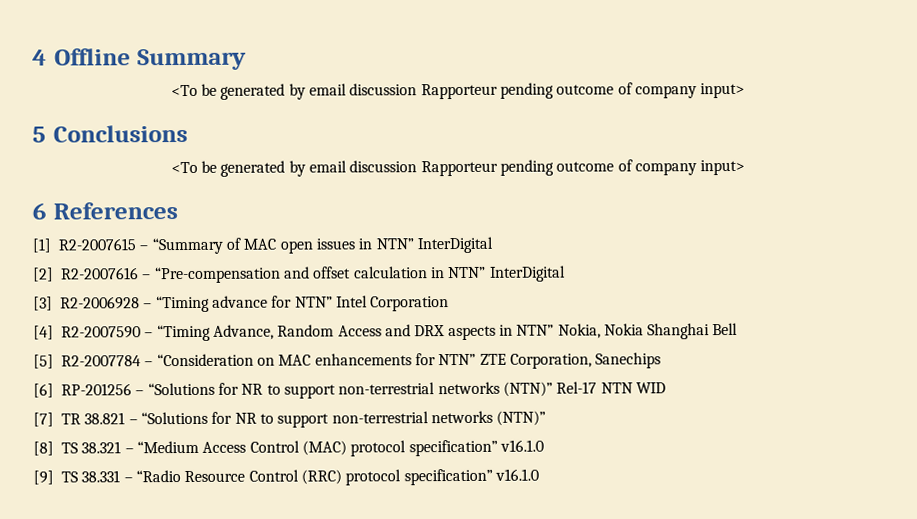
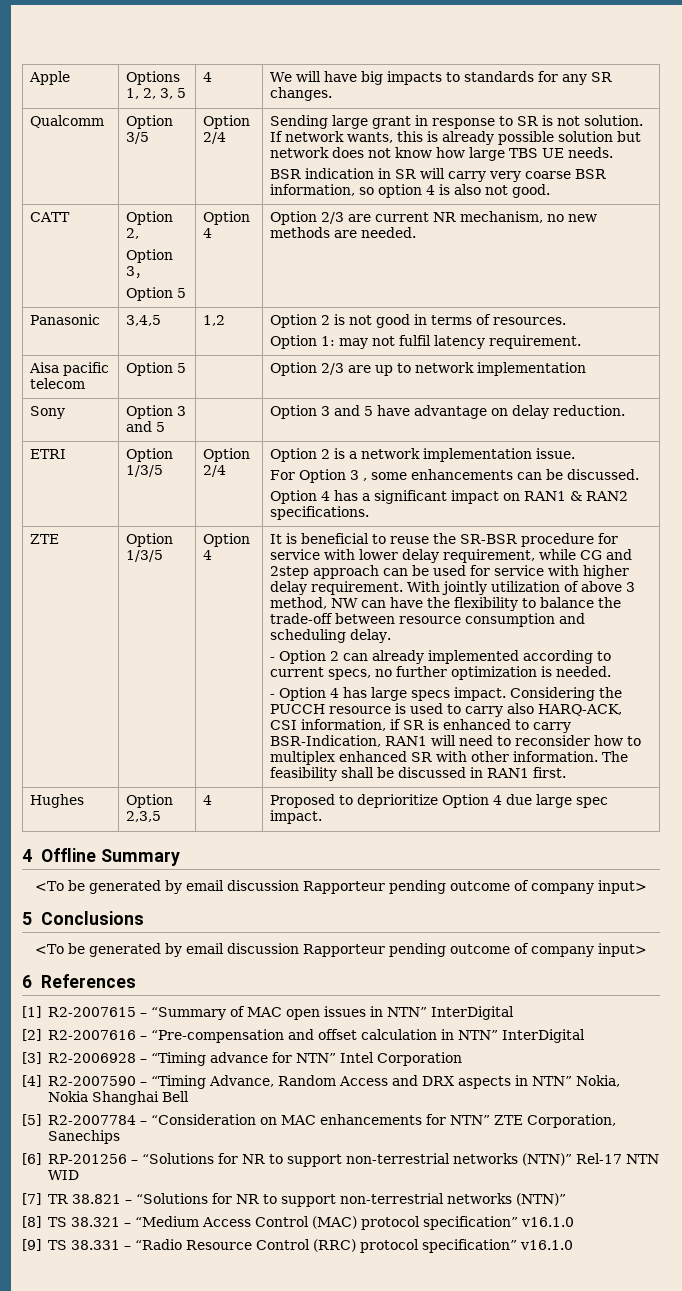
+ Apple | Options 1, 2, 3, 5 | 4 | We will have big impacts to standards for any SR changes.
+ Qualcomm | Option 3/5 | Option 2/4 | Sending large grant in response to SR is not solution. If network wants, this is already possible solution but network does not know how large TBS UE needs.
+ BSR indication in SR will carry very coarse BSR information, so option 4 is also not good.
+ CATT | Option 2,
+ Option 3，
+ Option 5 | Option 4 | Option 2/3 are current NR mechanism, no new methods are needed.
+ Panasonic | 3,4,5 | 1,2 | Option 2 is not good in terms of resources.
+ Option 1: may not fulfil latency requirement.
+ Aisa pacific telecom | Option 5 | | Option 2/3 are up to network implementation
+ Sony | Option 3 and 5 | | Option 3 and 5 have advantage on delay reduction.
+ ETRI | Option 1/3/5 | Option 2/4 | Option 2 is a network implementation issue.
+ For Option 3 , some enhancements can be discussed.
+ Option 4 has a significant impact on RAN1 & RAN2 specifications.
+ ZTE | Option 1/3/5 | Option 4 | It is beneficial to reuse the SR-BSR procedure for service with lower delay requirement, while CG and 2step approach can be used for service with higher delay requirement. With jointly utilization of above 3 method, NW can have the flexibility to balance the trade-off between resource consumption and scheduling delay.
+ - Option 2 can already implemented according to current specs, no further optimization is needed.
+ - Option 4 has large specs impact. Considering the PUCCH resource is used to carry also HARQ-ACK, CSI information, if SR is enhanced to carry BSR-Indication, RAN1 will need to reconsider how to multiplex enhanced SR with other information. The feasibility shall be discussed in RAN1 first.
+ Hughes | Option 2,3,5 | 4 | Proposed to deprioritize Option 4 due large spec impact.

